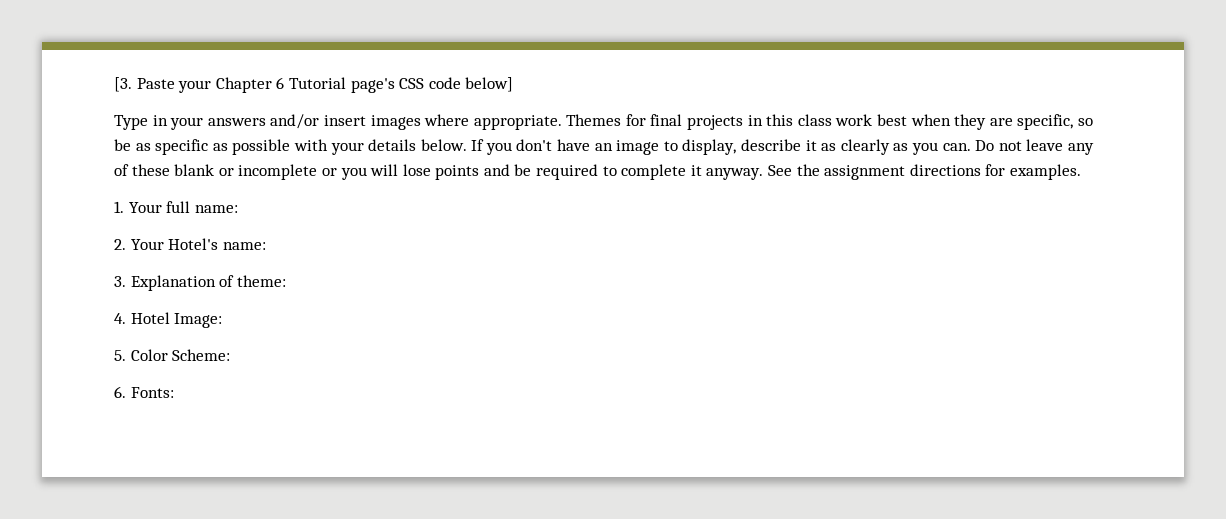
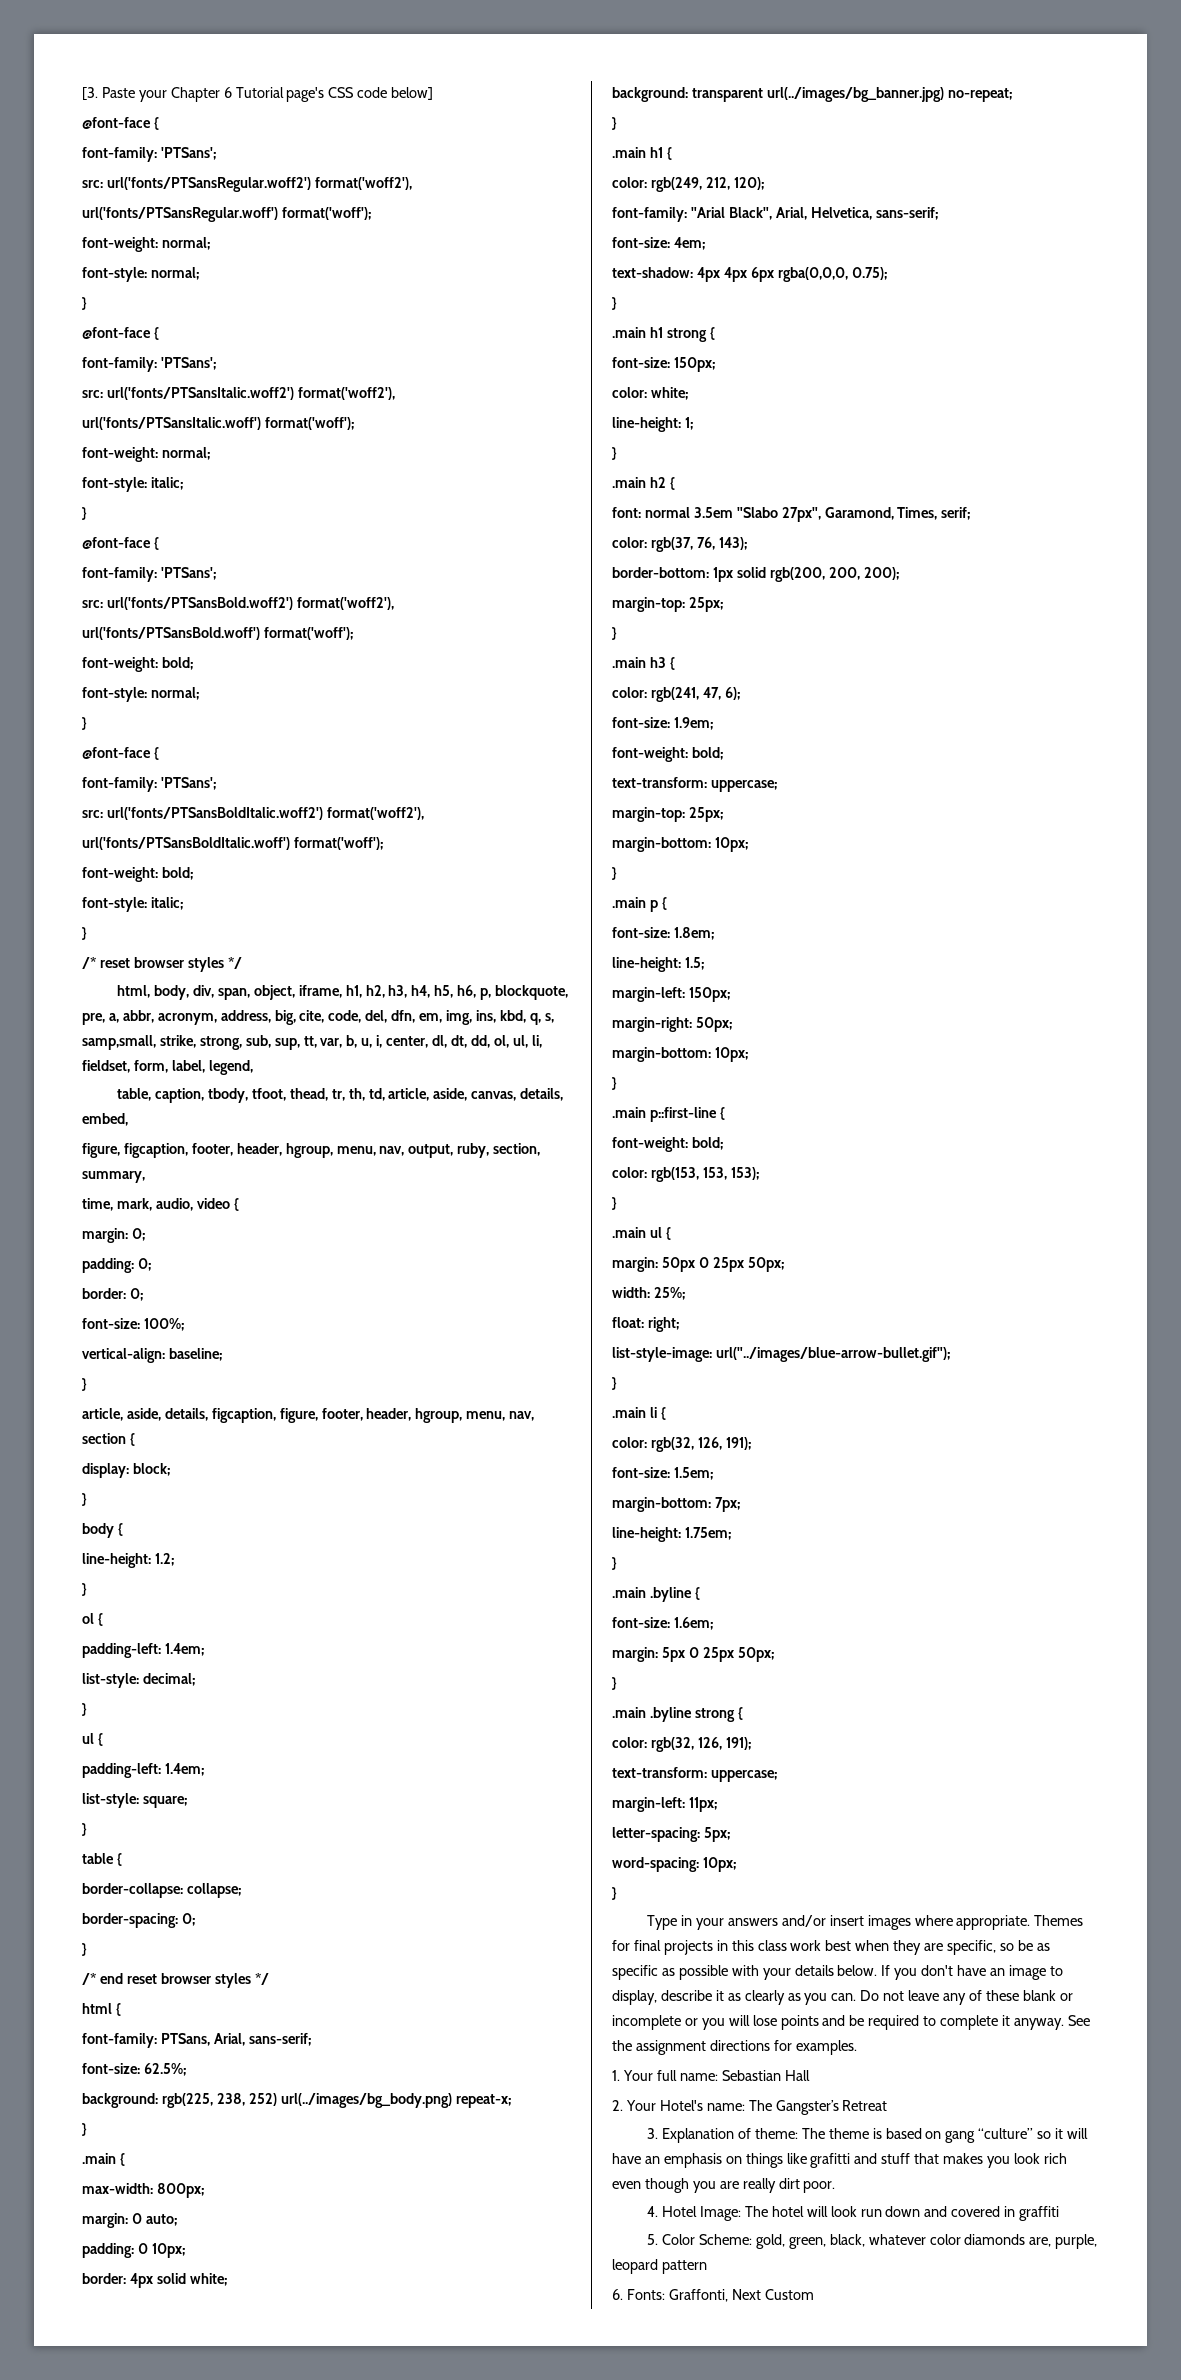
  [3. Paste your Chapter 6 Tutorial page's CSS code below]
+ @font-face {
+ font-family: 'PTSans';
+ src: url('fonts/PTSansRegular.woff2') format('woff2'),
+ url('fonts/PTSansRegular.woff') format('woff');
+ font-weight: normal;
+ font-style: normal;
+ }
+ @font-face {
+ font-family: 'PTSans';
+ src: url('fonts/PTSansItalic.woff2') format('woff2'),
+ url('fonts/PTSansItalic.woff') format('woff');
+ font-weight: normal;
+ font-style: italic;
+ }
+ @font-face {
+ font-family: 'PTSans';
+ src: url('fonts/PTSansBold.woff2') format('woff2'),
+ url('fonts/PTSansBold.woff') format('woff');
+ font-weight: bold;
+ font-style: normal;
+ }
+ @font-face {
+ font-family: 'PTSans';
+ src: url('fonts/PTSansBoldItalic.woff2') format('woff2'),
+ url('fonts/PTSansBoldItalic.woff') format('woff');
+ font-weight: bold;
+ font-style: italic;
+ }
+ /* reset browser styles */
+ html, body, div, span, object, iframe, h1, h2, h3, h4, h5, h6, p, blockquote, pre, a, abbr, acronym, address, big, cite, code, del, dfn, em, img, ins, kbd, q, s, samp,small, strike, strong, sub, sup, tt, var, b, u, i, center, dl, dt, dd, ol, ul, li, fieldset, form, label, legend,
+ table, caption, tbody, tfoot, thead, tr, th, td, article, aside, canvas, details, embed,
+ figure, figcaption, footer, header, hgroup, menu, nav, output, ruby, section, summary,
+ time, mark, audio, video {
+ margin: 0;
+ padding: 0;
+ border: 0;
+ font-size: 100%;
+ vertical-align: baseline;
+ }
+ article, aside, details, figcaption, figure, footer, header, hgroup, menu, nav, section {
+ display: block;
+ }
+ body {
+ line-height: 1.2;
+ }
+ ol {
+ padding-left: 1.4em;
+ list-style: decimal;
+ }
+ ul {
+ padding-left: 1.4em;
+ list-style: square;
+ }
+ table {
+ border-collapse: collapse;
+ border-spacing: 0;
+ }
+ /* end reset browser styles */
+ html {
+ font-family: PTSans, Arial, sans-serif;
+ font-size: 62.5%;
+ background: rgb(225, 238, 252) url(../images/bg_body.png) repeat-x;
+ }
+ .main {
+ max-width: 800px;
+ margin: 0 auto;
+ padding: 0 10px;
+ border: 4px solid white;
+ background: transparent url(../images/bg_banner.jpg) no-repeat;
+ }
+ .main h1 {
+ color: rgb(249, 212, 120);
+ font-family: "Arial Black", Arial, Helvetica, sans-serif;
+ font-size: 4em;
+ text-shadow: 4px 4px 6px rgba(0,0,0, 0.75);
+ }
+ .main h1 strong {
+ font-size: 150px;
+ color: white;
+ line-height: 1;
+ }
+ .main h2 {
+ font: normal 3.5em "Slabo 27px", Garamond, Times, serif;
+ color: rgb(37, 76, 143);
+ border-bottom: 1px solid rgb(200, 200, 200);
+ margin-top: 25px;
+ }
+ .main h3 {
+ color: rgb(241, 47, 6);
+ font-size: 1.9em;
+ font-weight: bold;
+ text-transform: uppercase;
+ margin-top: 25px;
+ margin-bottom: 10px;
+ }
+ .main p {
+ font-size: 1.8em;
+ line-height: 1.5;
+ margin-left: 150px;
+ margin-right: 50px;
+ margin-bottom: 10px;
+ }
+ .main p::first-line {
+ font-weight: bold;
+ color: rgb(153, 153, 153);
+ }
+ .main ul {
+ margin: 50px 0 25px 50px;
+ width: 25%;
+ float: right;
+ list-style-image: url("../images/blue-arrow-bullet.gif");
+ }
+ .main li {
+ color: rgb(32, 126, 191);
+ font-size: 1.5em;
+ margin-bottom: 7px;
+ line-height: 1.75em;
+ }
+ .main .byline {
+ font-size: 1.6em;
+ margin: 5px 0 25px 50px;
+ }
+ .main .byline strong {
+ color: rgb(32, 126, 191);
+ text-transform: uppercase;
+ margin-left: 11px;
+ letter-spacing: 5px;
+ word-spacing: 10px;
+ }
- 1. Your full name:
+ 1. Your full name: Sebastian Hall
- 2. Your Hotel's name:
+ 2. Your Hotel's name: The Gangster’s Retreat
- 3. Explanation of theme:
- 4. Hotel Image:
- 5. Color Scheme:
+ 3. Explanation of theme: The theme is based on gang “culture” so it will have an emphasis on things like grafitti and stuff that makes you look rich even though you are really dirt poor.
+ 4. Hotel Image: The hotel will look run down and covered in graffiti
+ 5. Color Scheme: gold, green, black, whatever color diamonds are, purple, leopard pattern
- 6. Fonts:
+ 6. Fonts: Graffonti, Next Custom

